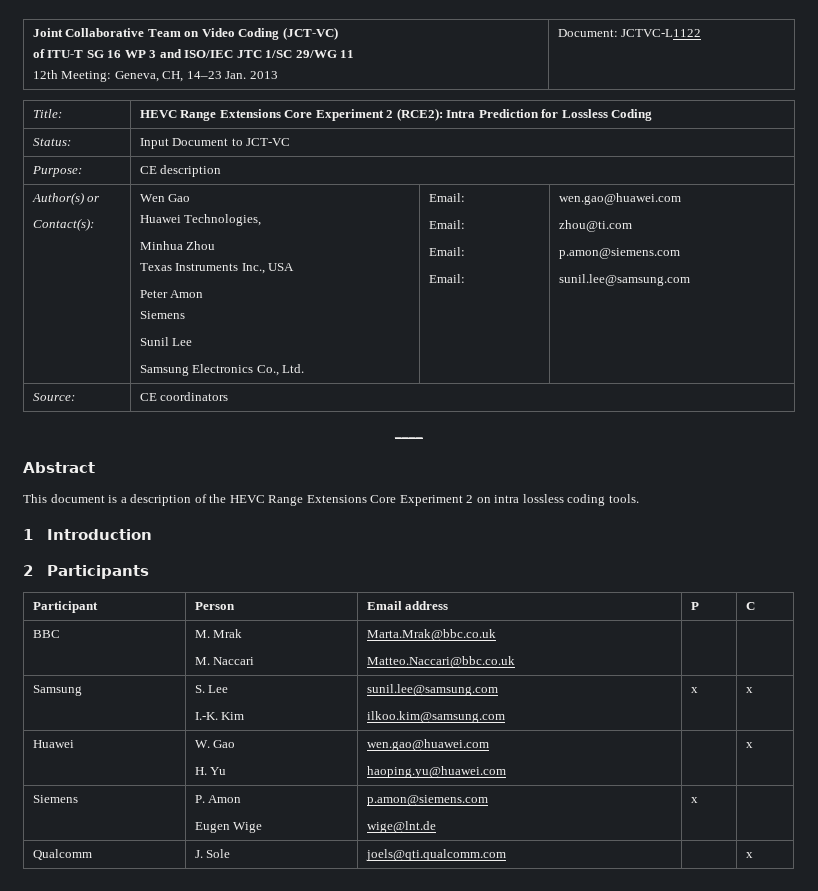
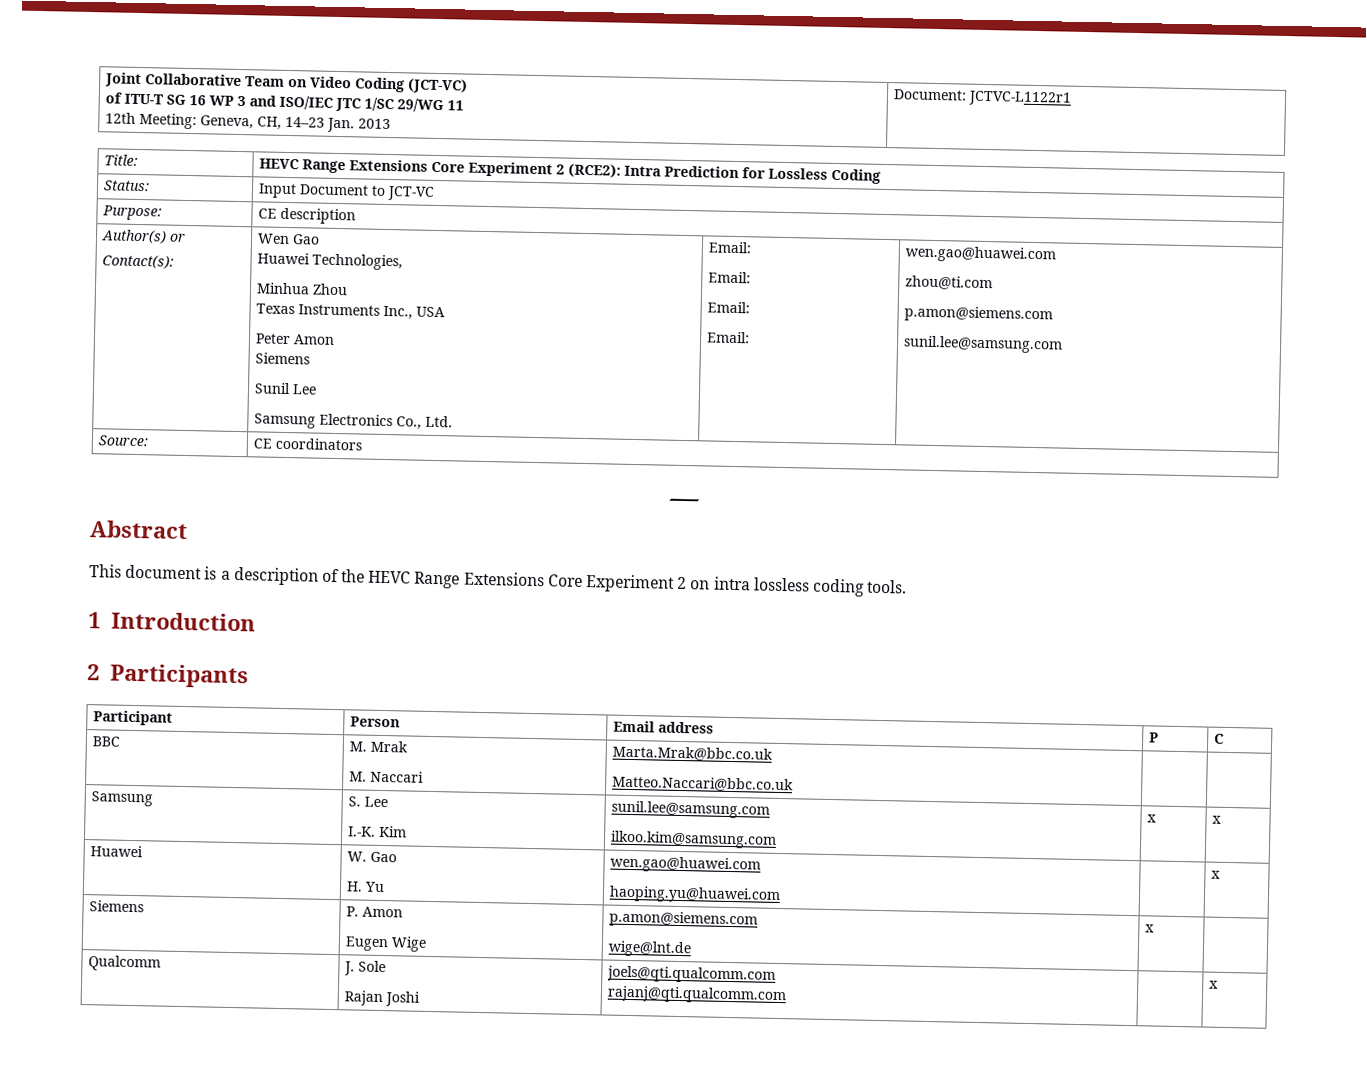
  Joint Collaborative Team on Video Coding (JCT-VC)
  of ITU-T SG 16 WP 3 and ISO/IEC JTC 1/SC 29/WG 11
- 12th Meeting: Geneva, CH, 14–23 Jan. 2013 | Document: JCTVC-L1122
+ 12th Meeting: Geneva, CH, 14–23 Jan. 2013 | Document: JCTVC-L1122r1
- Qualcomm | J. Sole | joels@qti.qualcomm.com | | x
+ Qualcomm | J. Sole
+ Rajan Joshi | joels@qti.qualcomm.com
+ rajanj@qti.qualcomm.com | | x

